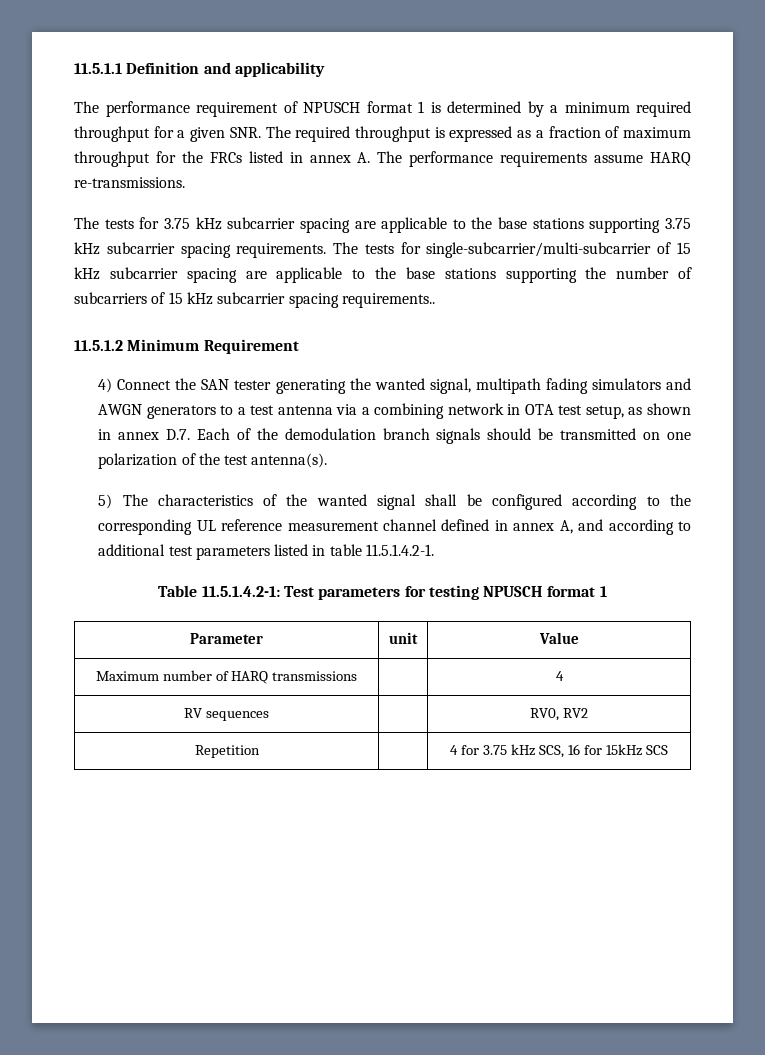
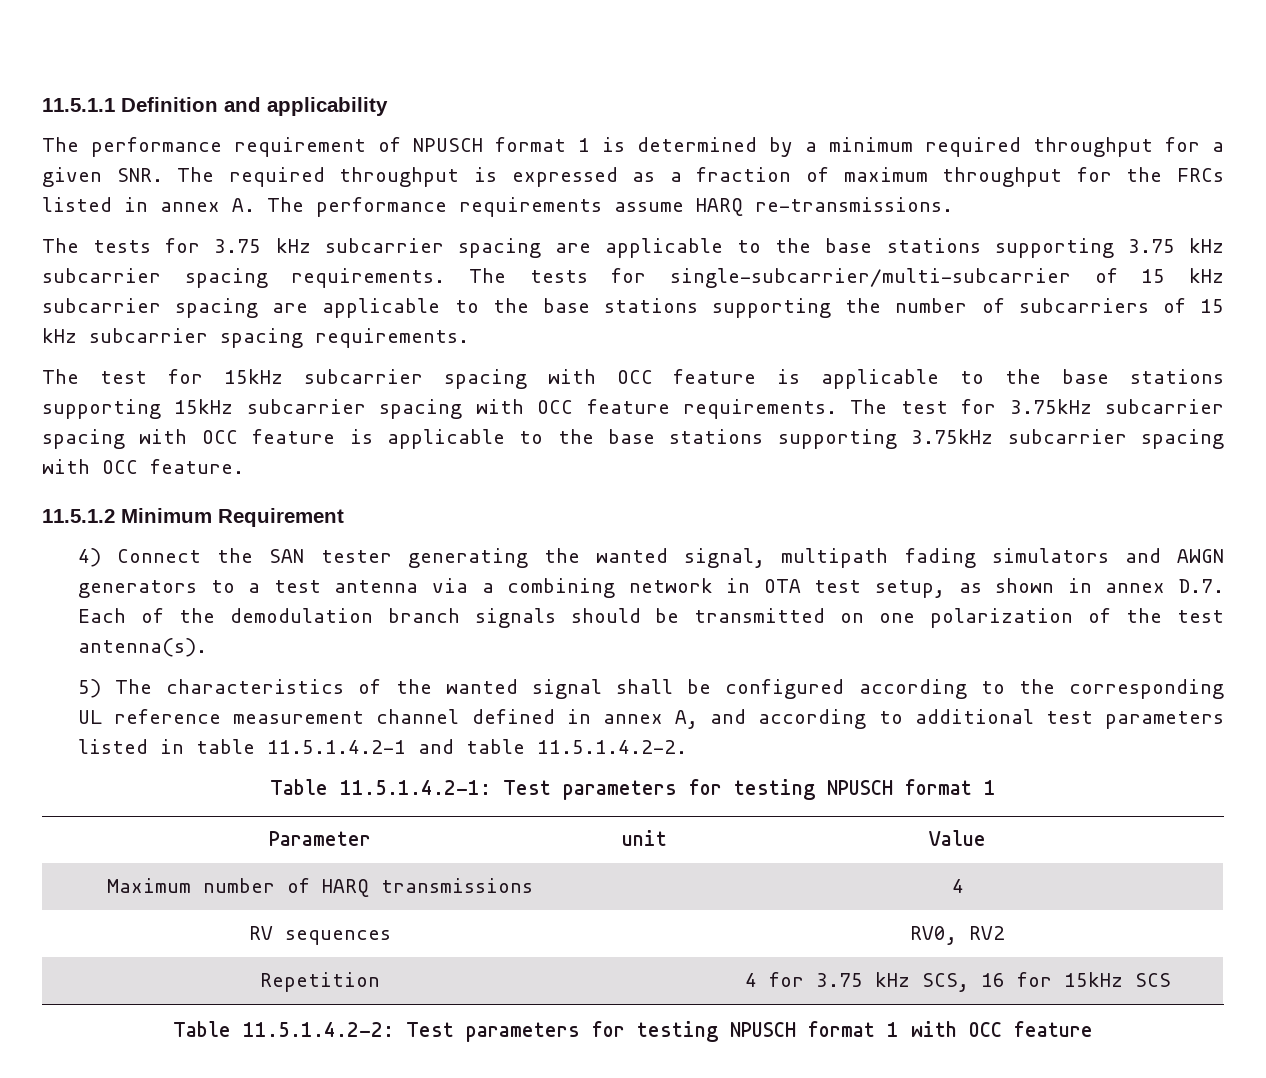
- The tests for single-subcarrier/multi-subcarrier of 15 kHz subcarrier spacing are applicable to the base stations supporting the number of subcarriers of 15 kHz subcarrier spacing requirements..
+ The tests for single-subcarrier/multi-subcarrier of 15 kHz subcarrier spacing are applicable to the base stations supporting the number of subcarriers of 15 kHz subcarrier spacing requirements.
+ The test for 15kHz subcarrier spacing with OCC feature is applicable to the base stations supporting 15kHz subcarrier spacing with OCC feature requirements. The test for 3.75kHz subcarrier spacing with OCC feature is applicable to the base stations supporting 3.75kHz subcarrier spacing with OCC feature.
- 5) The characteristics of the wanted signal shall be configured according to the corresponding UL reference measurement channel defined in annex A, and according to additional test parameters listed in table 11.5.1.4.2-1.
+ 5) The characteristics of the wanted signal shall be configured according to the corresponding UL reference measurement channel defined in annex A, and according to additional test parameters listed in table 11.5.1.4.2-1 and table 11.5.1.4.2-2.
+ Table 11.5.1.4.2-2: Test parameters for testing NPUSCH format 1 with OCC feature

